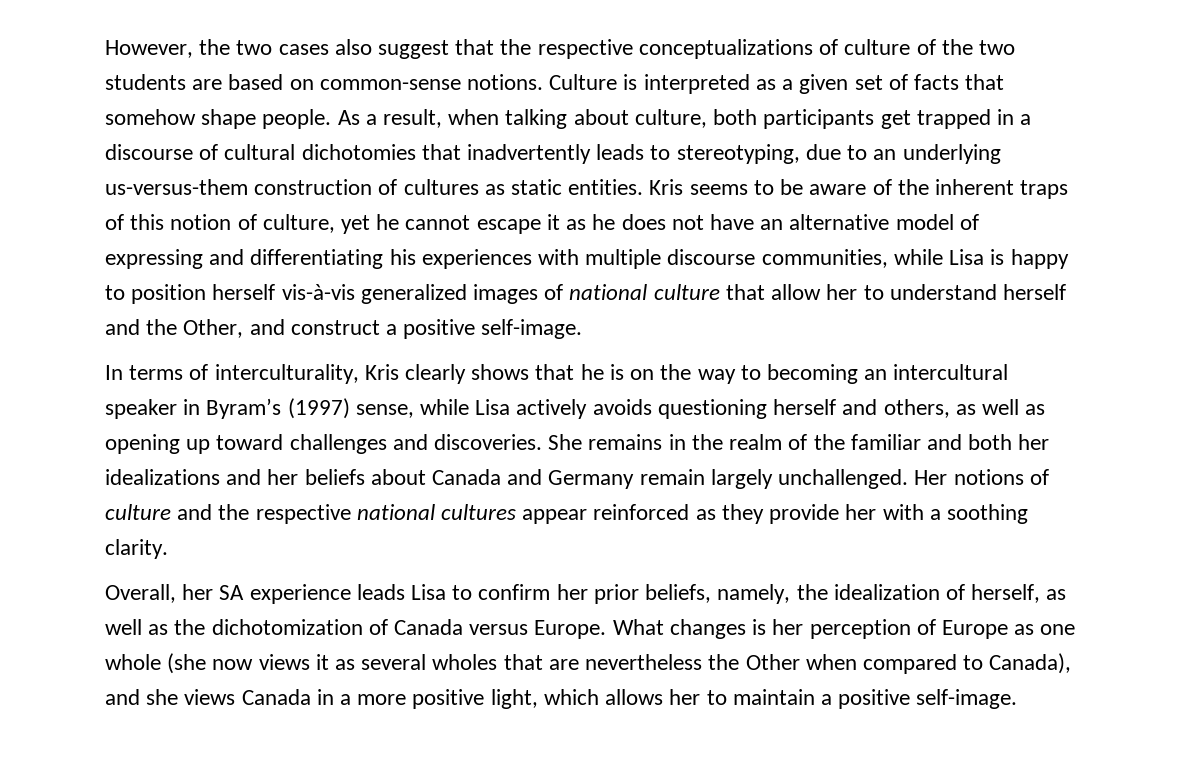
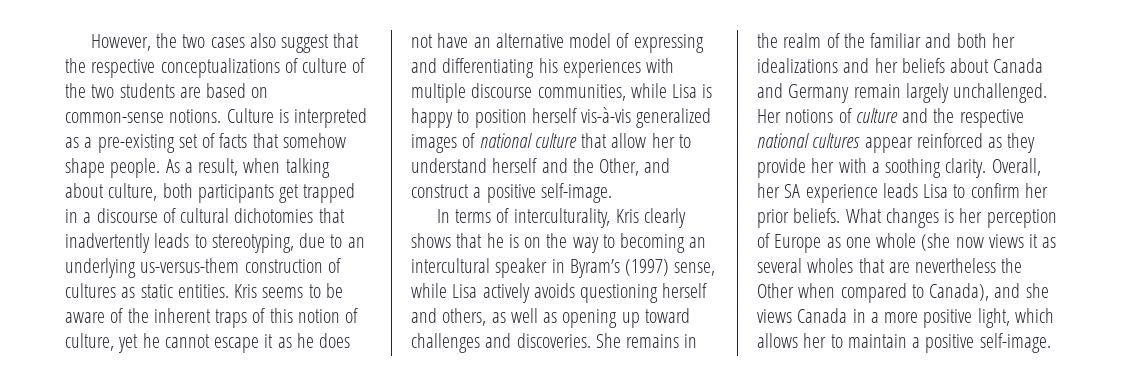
- Culture is interpreted as a given set of facts that somehow shape people.
+ Culture is interpreted as a pre-existing set of facts that somehow shape people.
- Her notions of culture and the respective national cultures appear reinforced as they provide her with a soothing clarity.
- Overall, her SA experience leads Lisa to confirm her prior beliefs, namely, the idealization of herself, as well as the dichotomization of Canada versus Europe.
+ Her notions of culture and the respective national cultures appear reinforced as they provide her with a soothing clarity. Overall, her SA experience leads Lisa to confirm her prior beliefs.

